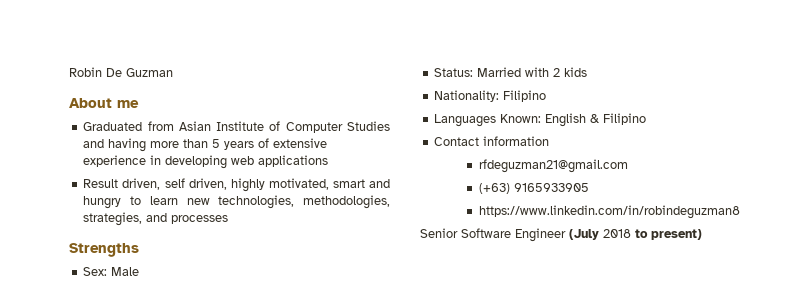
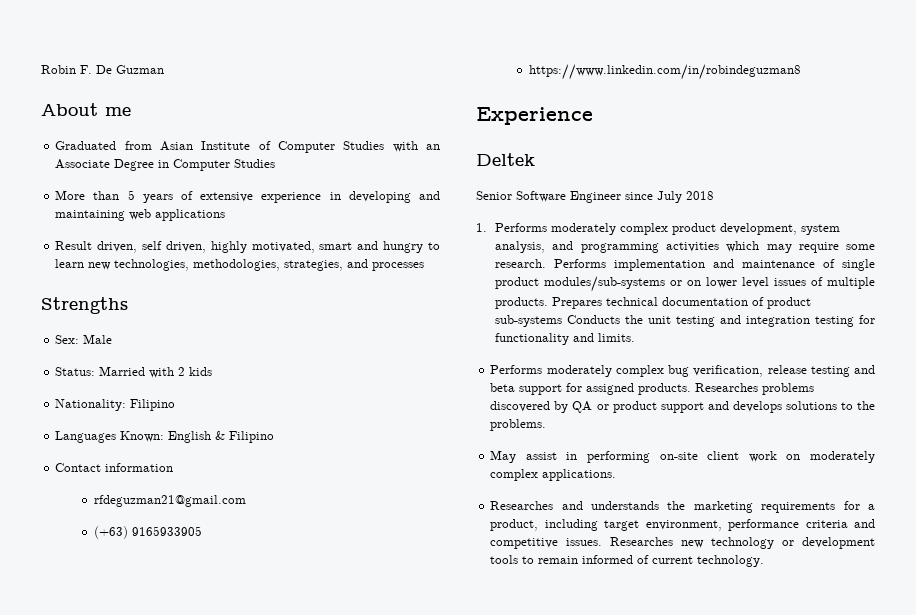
- Robin De Guzman
+ Robin F. De Guzman
- Graduated from Asian Institute of Computer Studies and having more than 5 years of extensive experience in developing web applications
+ Graduated from Asian Institute of Computer Studies with an Associate Degree in Computer Studies
+ More than 5 years of extensive experience in developing and maintaining web applications
+ Experience
+ Deltek
- Senior Software Engineer (July 2018 to present)
+ Senior Software Engineer since July 2018
+ 1. Performs moderately complex product development, system analysis, and programming activities which may require some research. Performs implementation and maintenance of single product modules/sub-systems or on lower level issues of multiple products. Prepares technical documentation of product sub-systems Conducts the unit testing and integration testing for functionality and limits.
+ Performs moderately complex bug verification, release testing and beta support for assigned products. Researches problems discovered by QA or product support and develops solutions to the problems.
+ May assist in performing on-site client work on moderately complex applications.
+ Researches and understands the marketing requirements for a product, including target environment, performance criteria and competitive issues. Researches new technology or development tools to remain informed of current technology.

